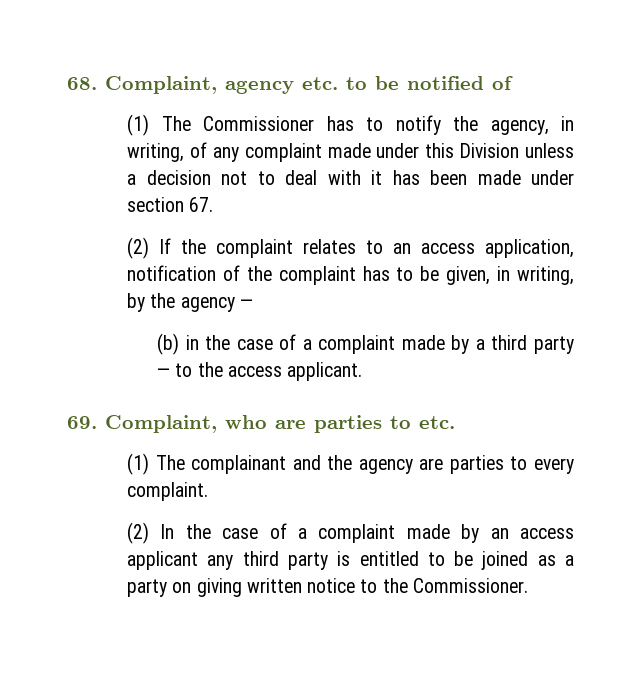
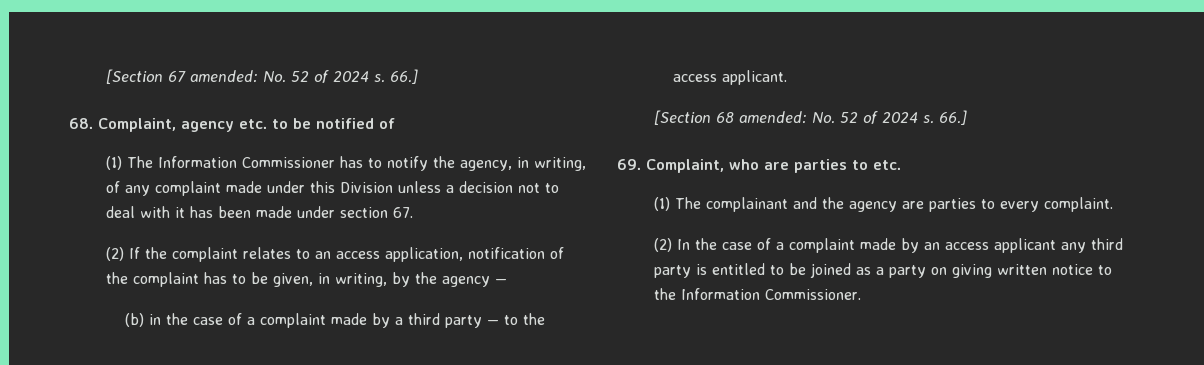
+ [Section 67 amended: No. 52 of 2024 s. 66.]
- (1) The Commissioner has to notify the agency, in writing, of any complaint made under this Division unless a decision not to deal with it has been made under section 67.
+ (1) The Information Commissioner has to notify the agency, in writing, of any complaint made under this Division unless a decision not to deal with it has been made under section 67.
+ [Section 68 amended: No. 52 of 2024 s. 66.]
- (2) In the case of a complaint made by an access applicant any third party is entitled to be joined as a party on giving written notice to the Commissioner.
+ (2) In the case of a complaint made by an access applicant any third party is entitled to be joined as a party on giving written notice to the Information Commissioner.

